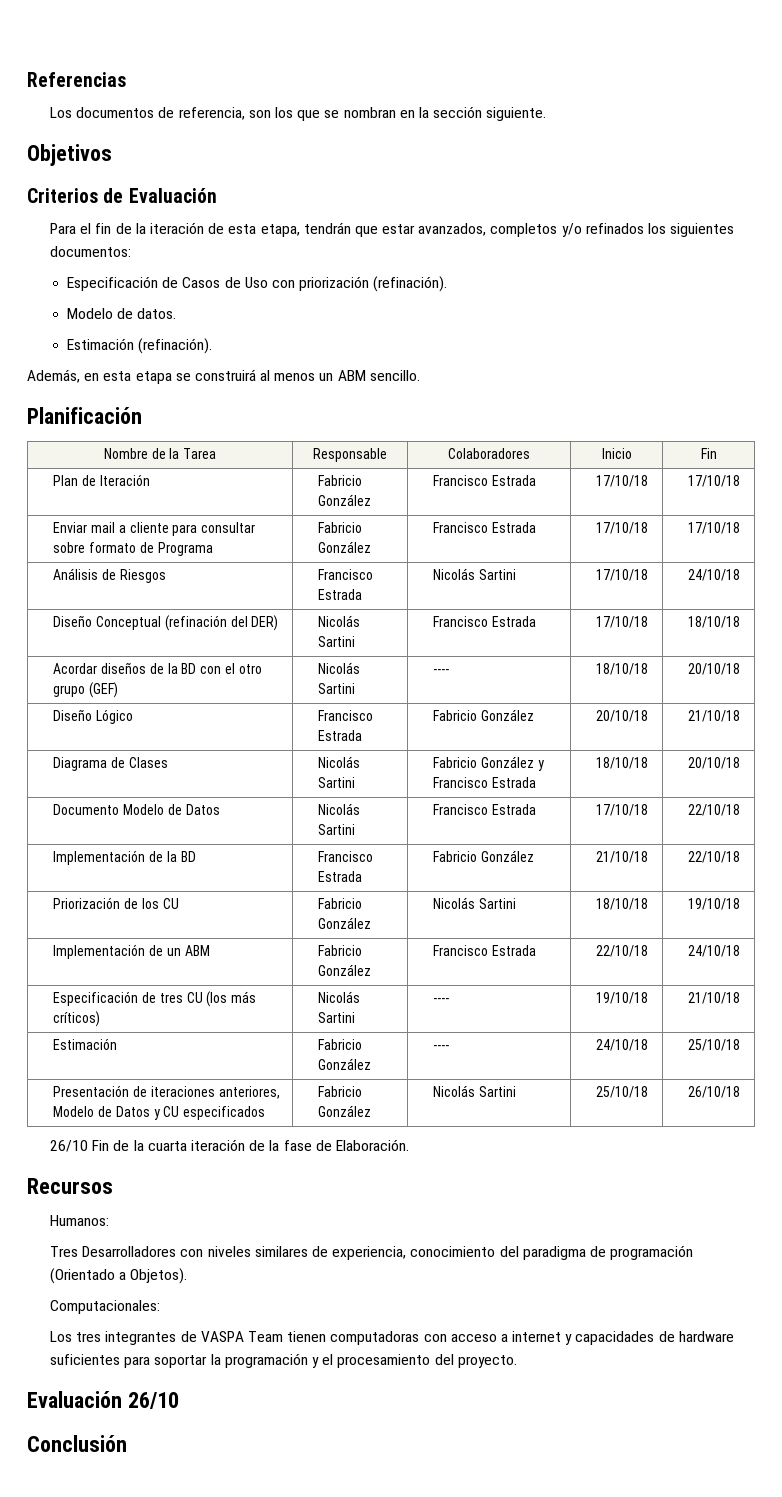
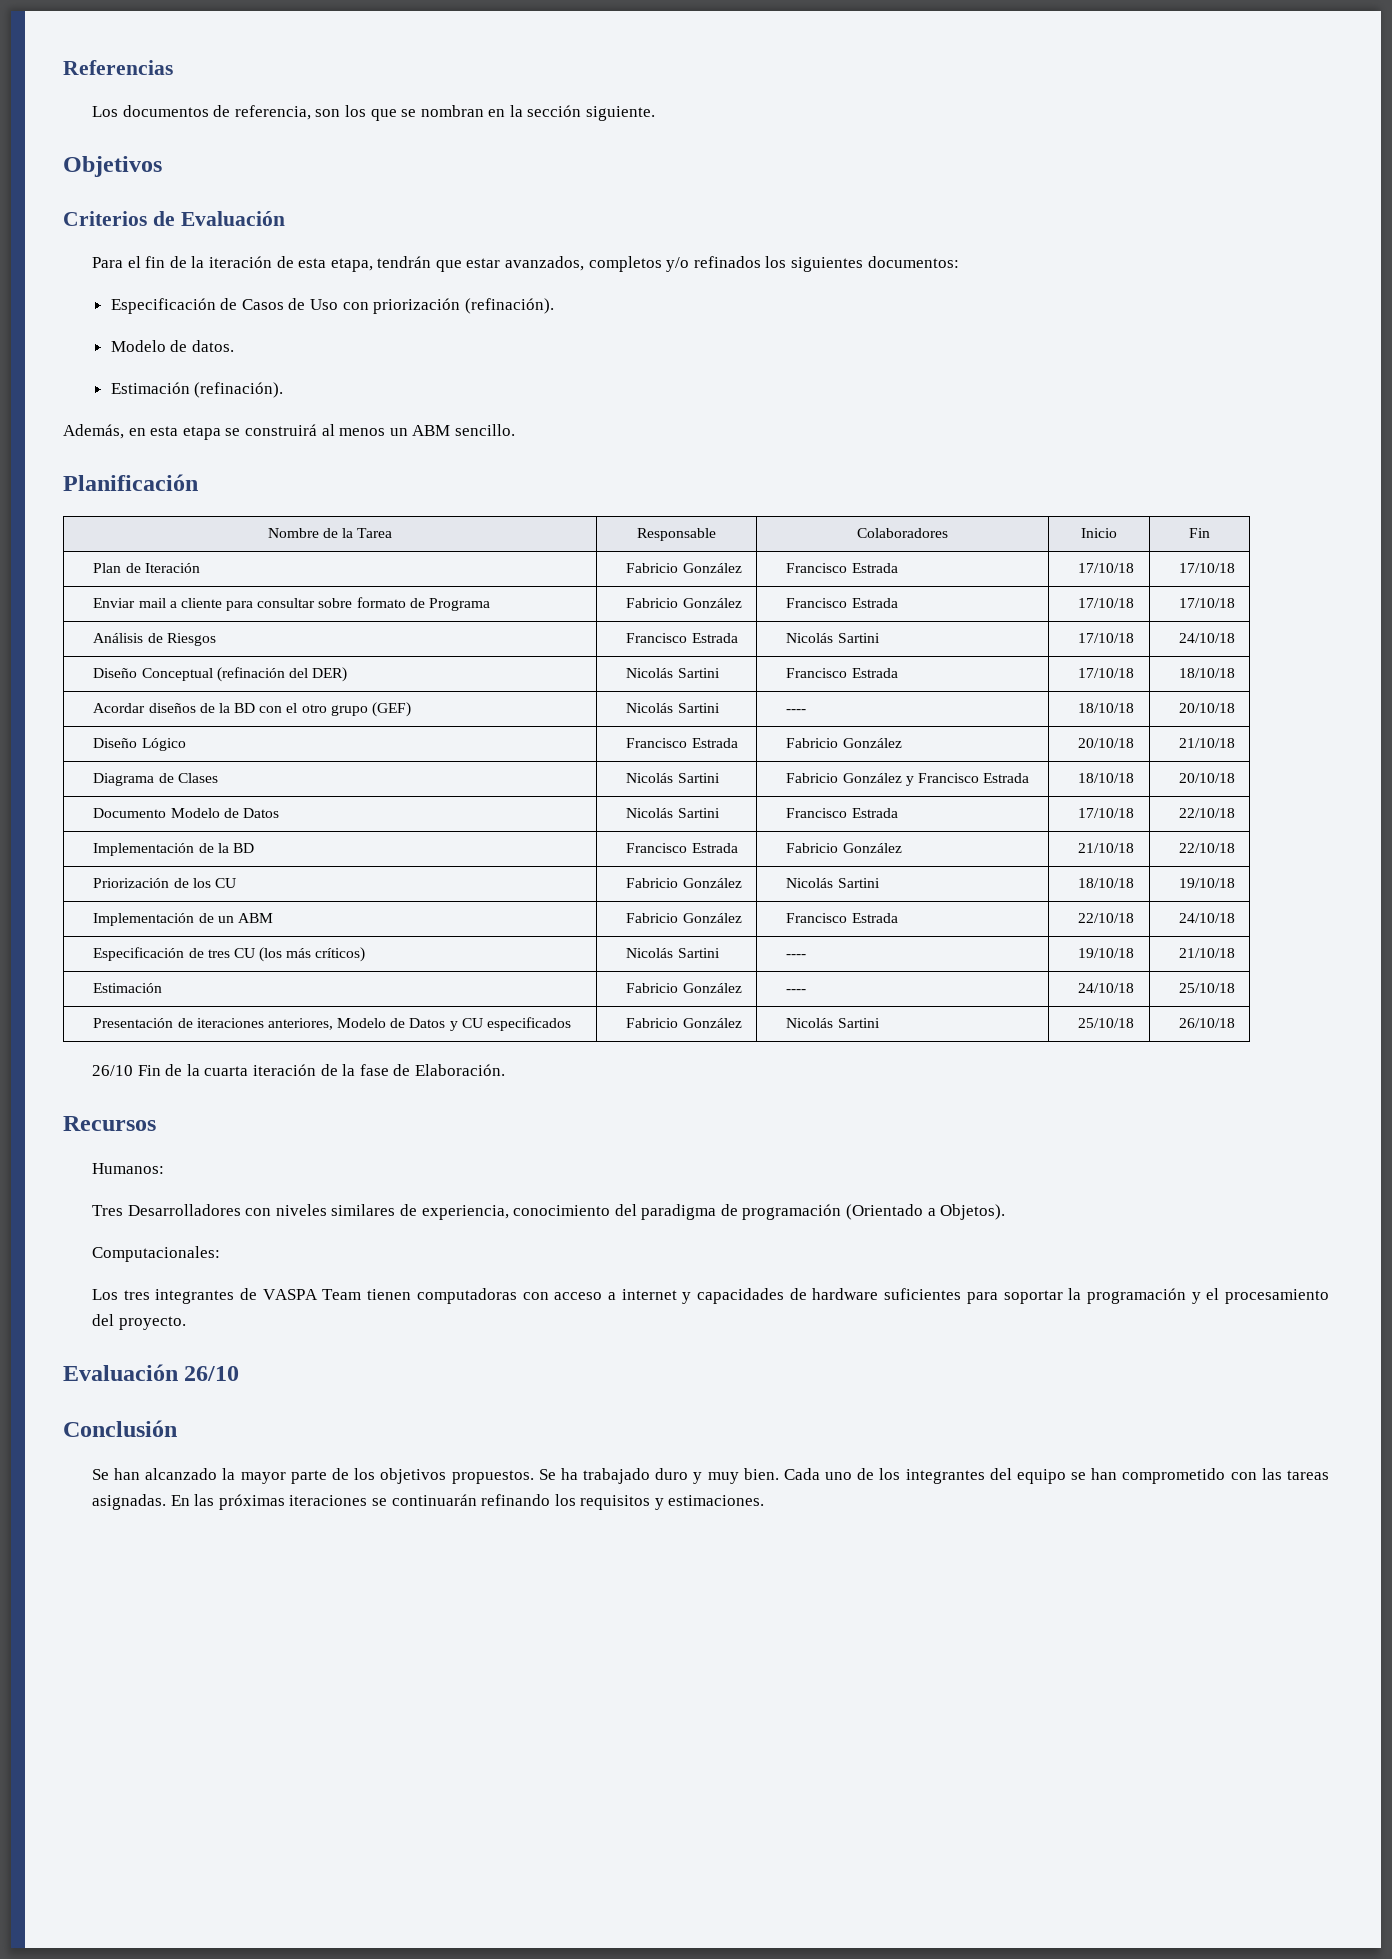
+ Se han alcanzado la mayor parte de los objetivos propuestos. Se ha trabajado duro y muy bien. Cada uno de los integrantes del equipo se han comprometido con las tareas asignadas. En las próximas iteraciones se continuarán refinando los requisitos y estimaciones.

